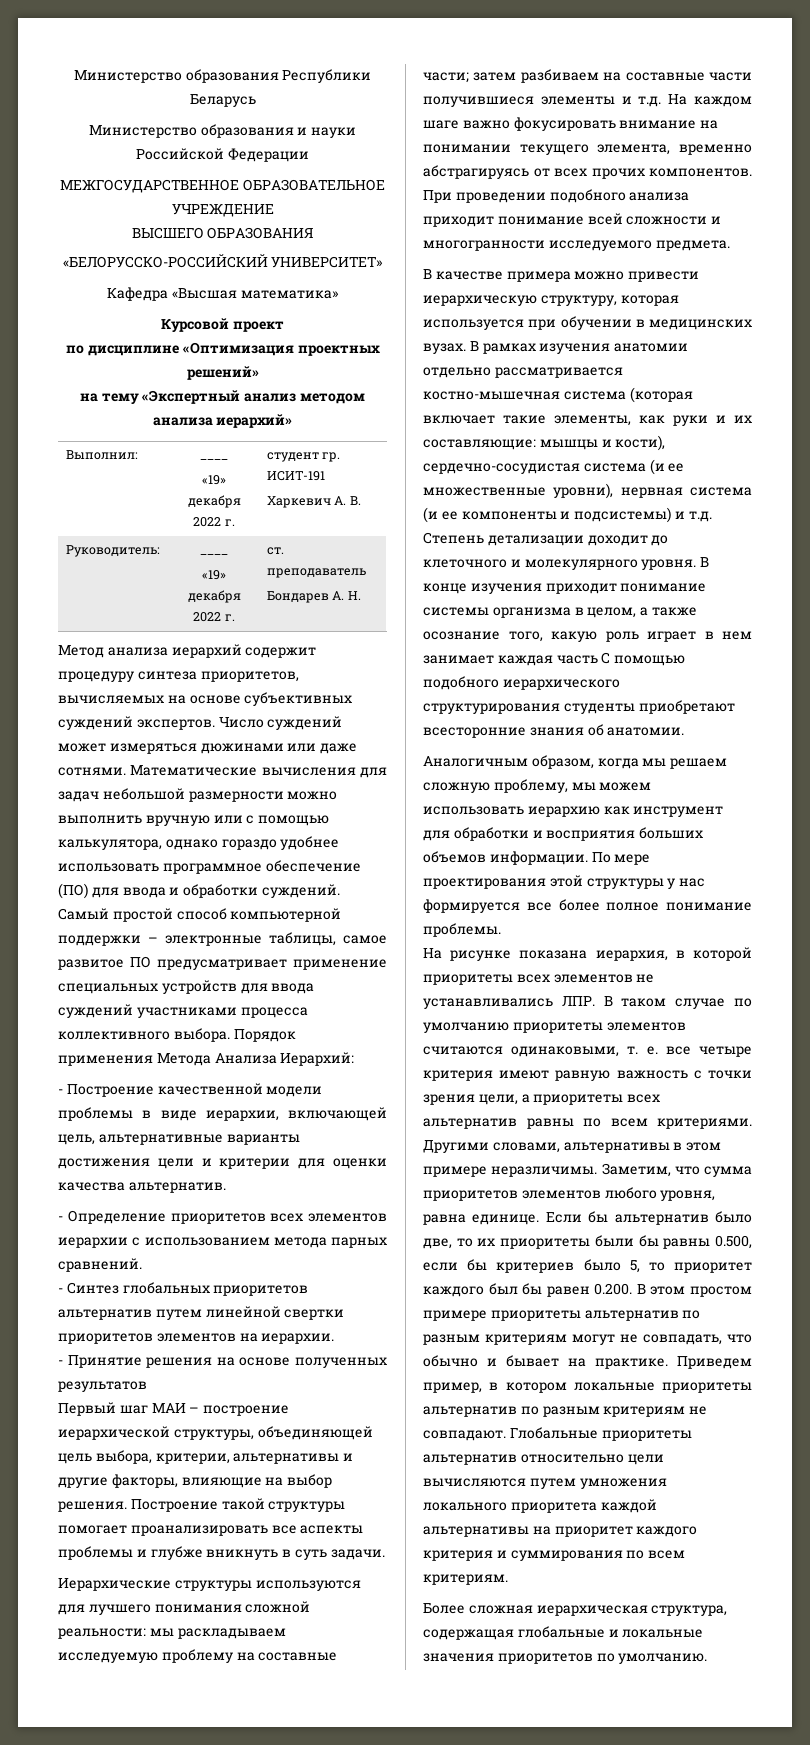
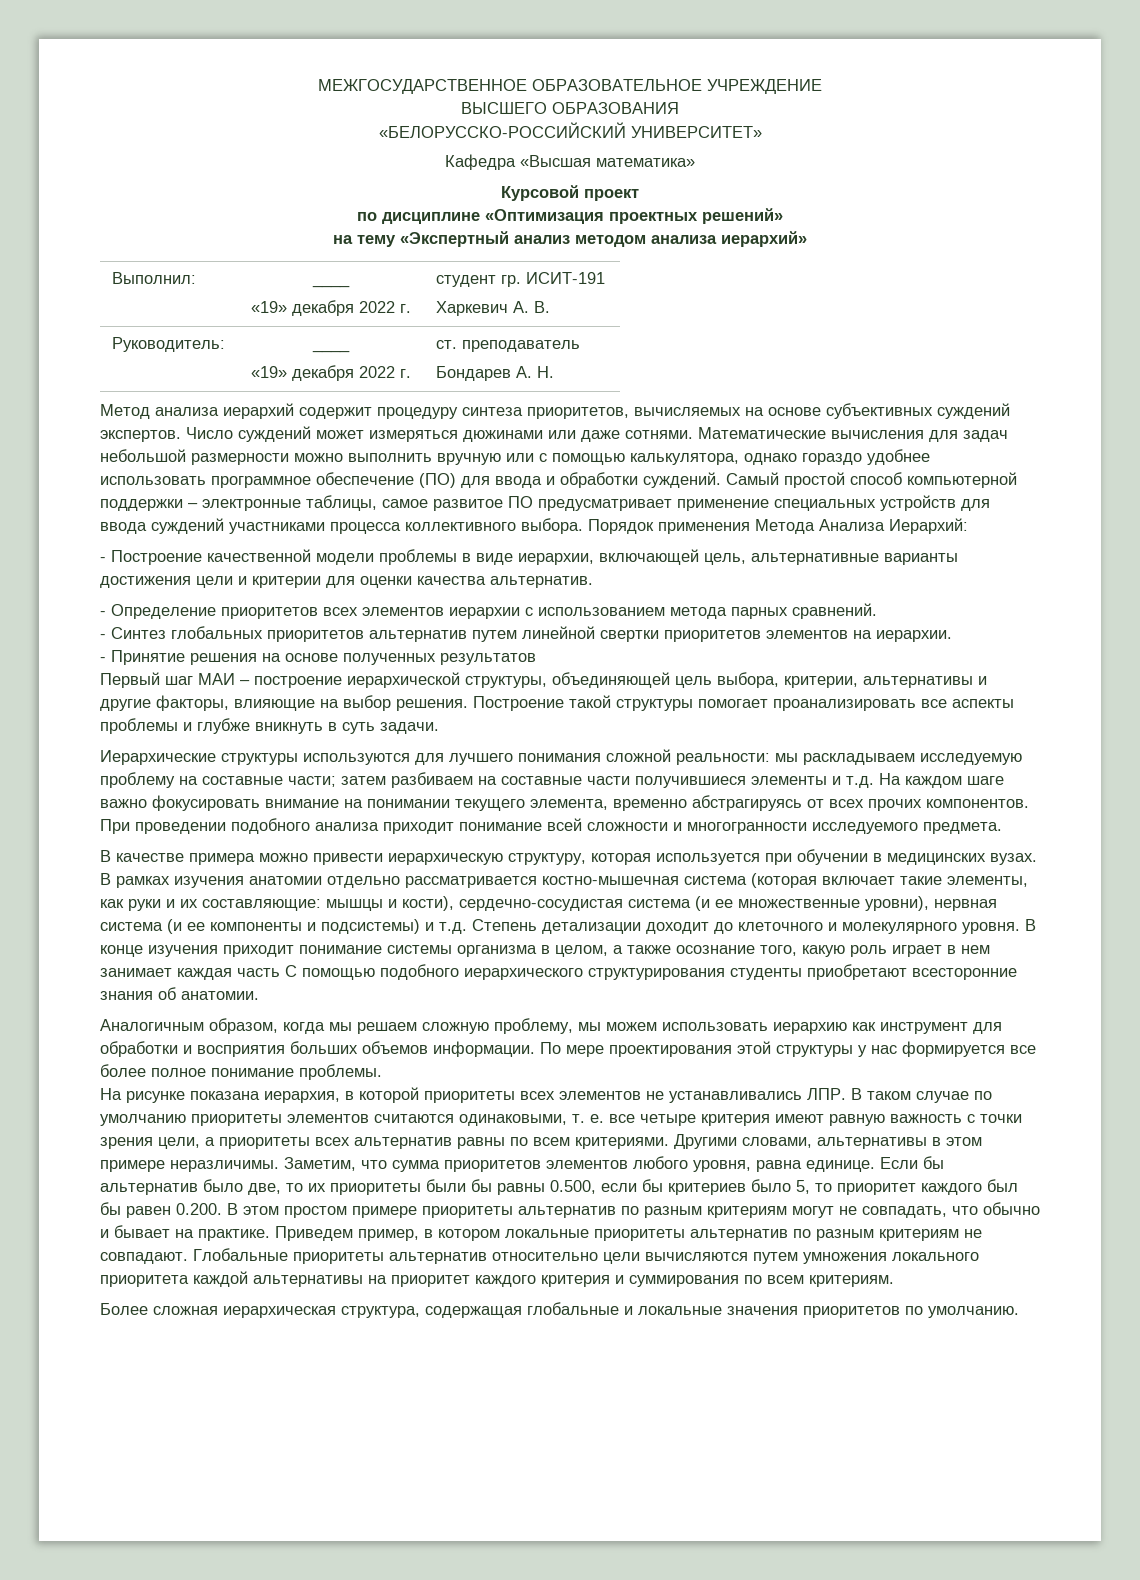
- Министерство образования Республики Беларусь
- Министерство образования и науки Российской Федерации

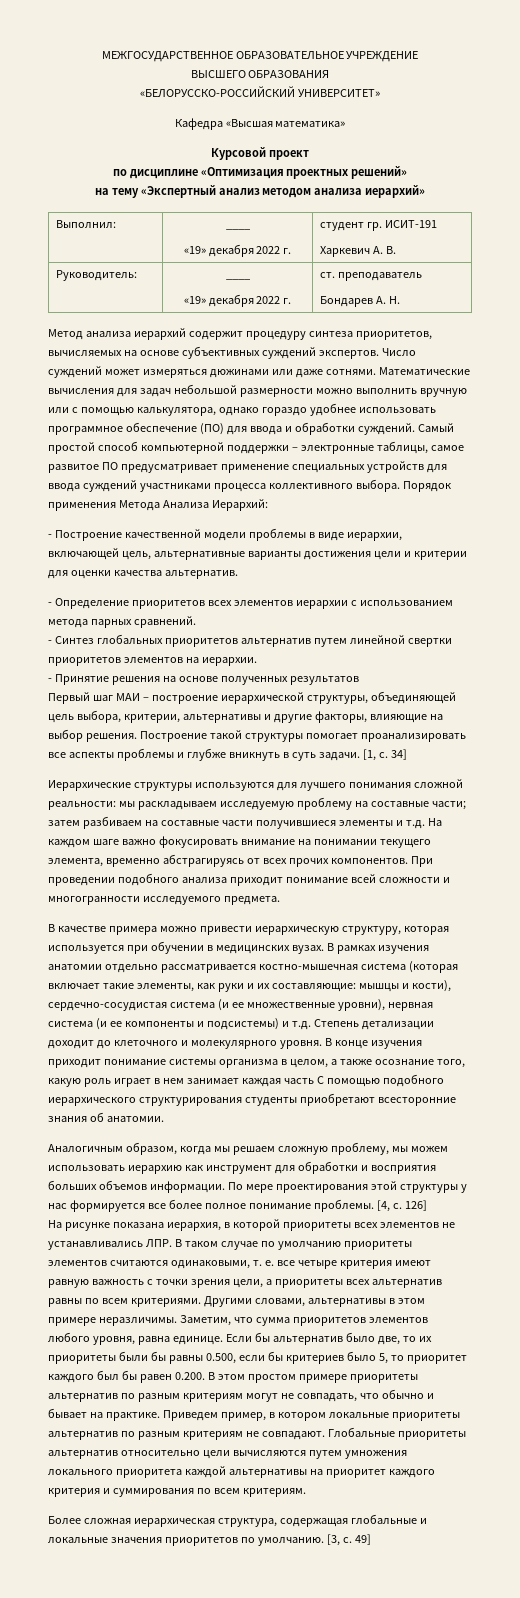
+ [1, с. 34]
+ [4, с. 126]
+ [3, с. 49]

